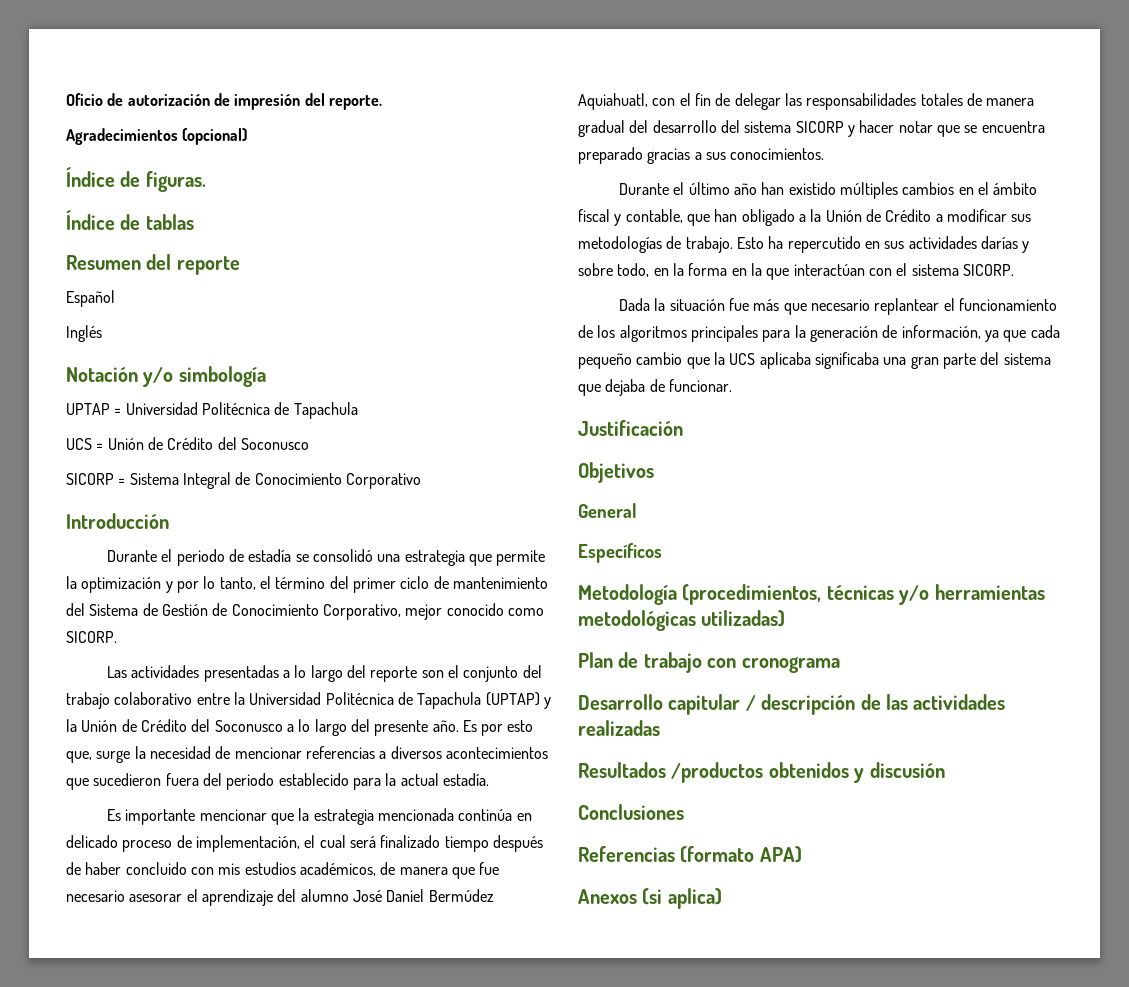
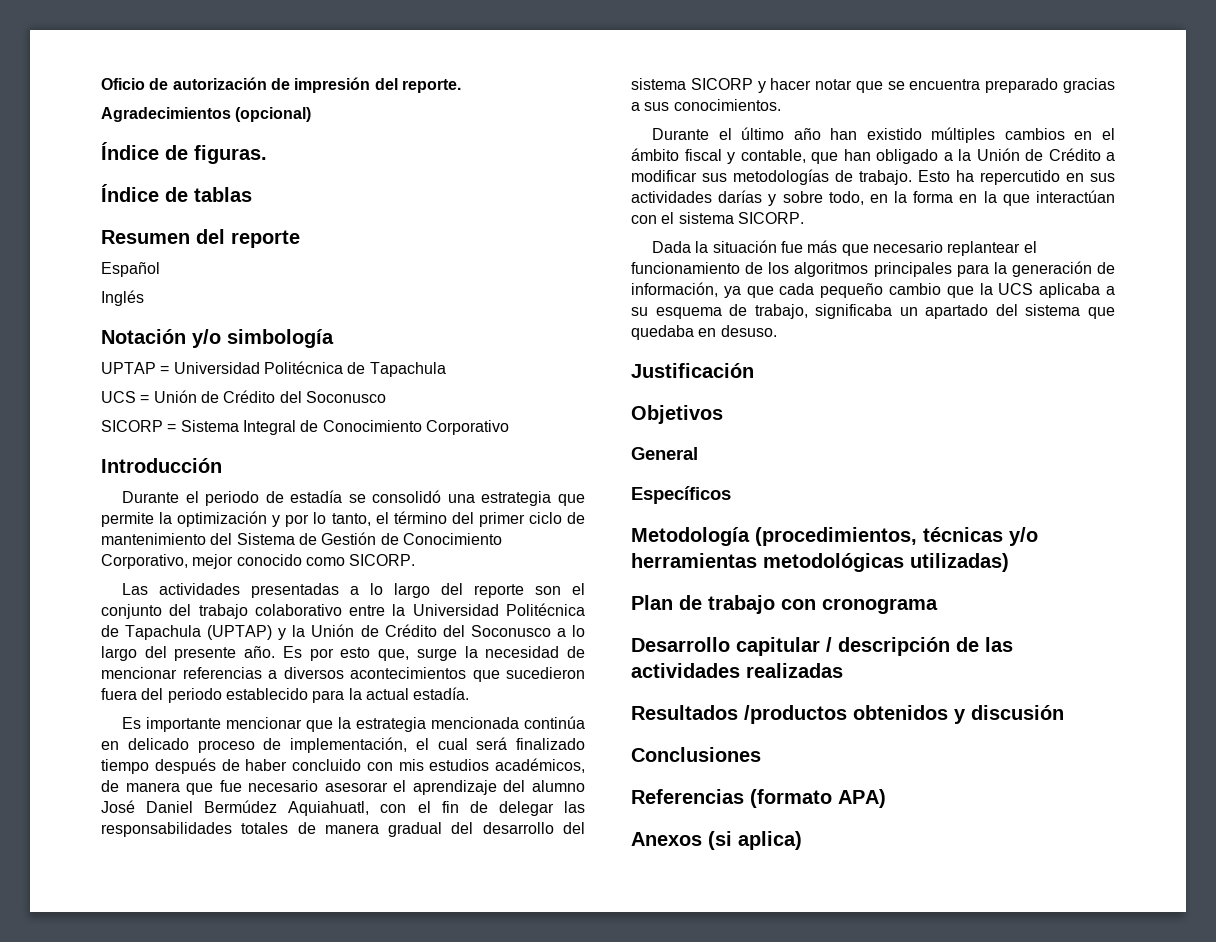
- Dada la situación fue más que necesario replantear el funcionamiento de los algoritmos principales para la generación de información, ya que cada pequeño cambio que la UCS aplicaba significaba una gran parte del sistema que dejaba de funcionar.
+ Dada la situación fue más que necesario replantear el funcionamiento de los algoritmos principales para la generación de información, ya que cada pequeño cambio que la UCS aplicaba a su esquema de trabajo, significaba un apartado del sistema que quedaba en desuso.

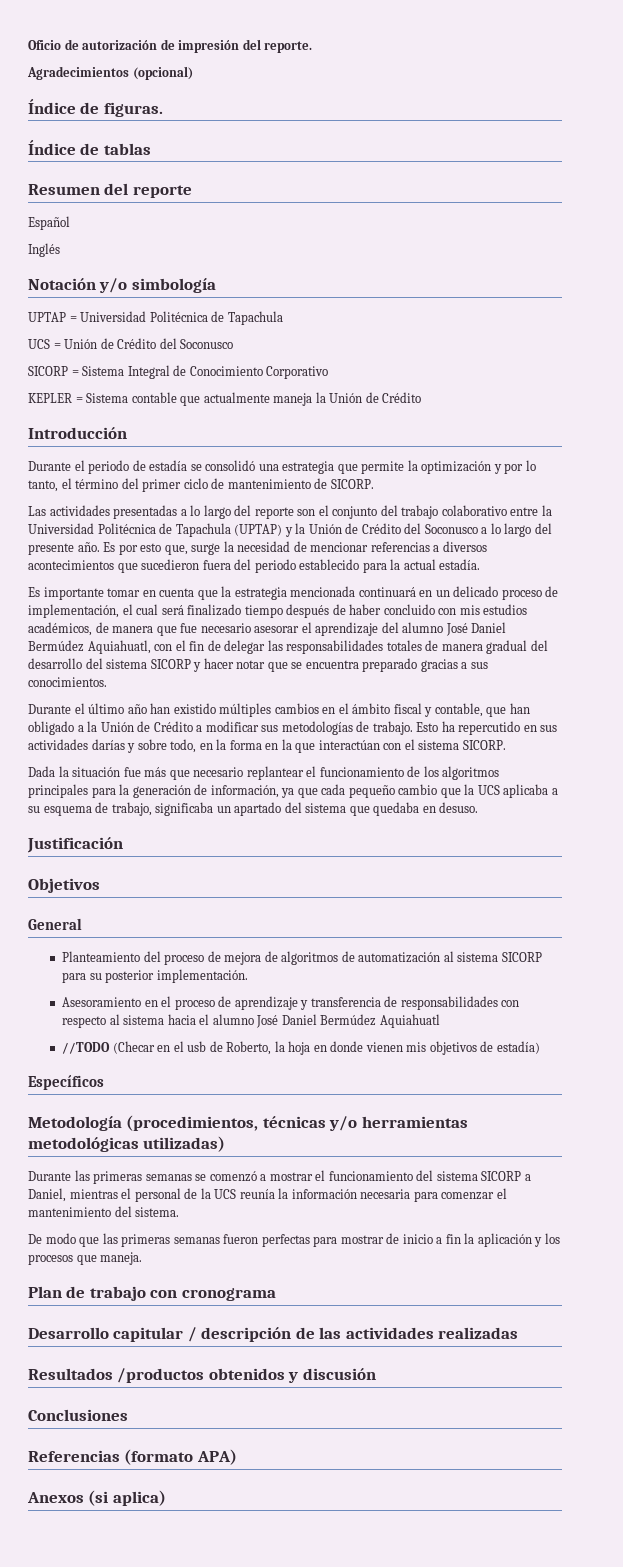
+ KEPLER = Sistema contable que actualmente maneja la Unión de Crédito
- Durante el periodo de estadía se consolidó una estrategia que permite la optimización y por lo tanto, el término del primer ciclo de mantenimiento del Sistema de Gestión de Conocimiento Corporativo, mejor conocido como SICORP.
+ Durante el periodo de estadía se consolidó una estrategia que permite la optimización y por lo tanto, el término del primer ciclo de mantenimiento de SICORP.
- Es importante mencionar que la estrategia mencionada continúa en delicado proceso de implementación, el cual será finalizado tiempo después de haber concluido con mis estudios académicos, de manera que fue necesario asesorar el aprendizaje del alumno José Daniel Bermúdez Aquiahuatl, con el fin de delegar las responsabilidades totales de manera gradual del desarrollo del sistema SICORP y hacer notar que se encuentra preparado gracias a sus conocimientos.
+ Es importante tomar en cuenta que la estrategia mencionada continuará en un delicado proceso de implementación, el cual será finalizado tiempo después de haber concluido con mis estudios académicos, de manera que fue necesario asesorar el aprendizaje del alumno José Daniel Bermúdez Aquiahuatl, con el fin de delegar las responsabilidades totales de manera gradual del desarrollo del sistema SICORP y hacer notar que se encuentra preparado gracias a sus conocimientos.
+ Planteamiento del proceso de mejora de algoritmos de automatización al sistema SICORP para su posterior implementación.
+ Asesoramiento en el proceso de aprendizaje y transferencia de responsabilidades con respecto al sistema hacia el alumno José Daniel Bermúdez Aquiahuatl
+ //TODO (Checar en el usb de Roberto, la hoja en donde vienen mis objetivos de estadía)
+ Durante las primeras semanas se comenzó a mostrar el funcionamiento del sistema SICORP a Daniel, mientras el personal de la UCS reunía la información necesaria para comenzar el mantenimiento del sistema.
+ De modo que las primeras semanas fueron perfectas para mostrar de inicio a fin la aplicación y los procesos que maneja.

